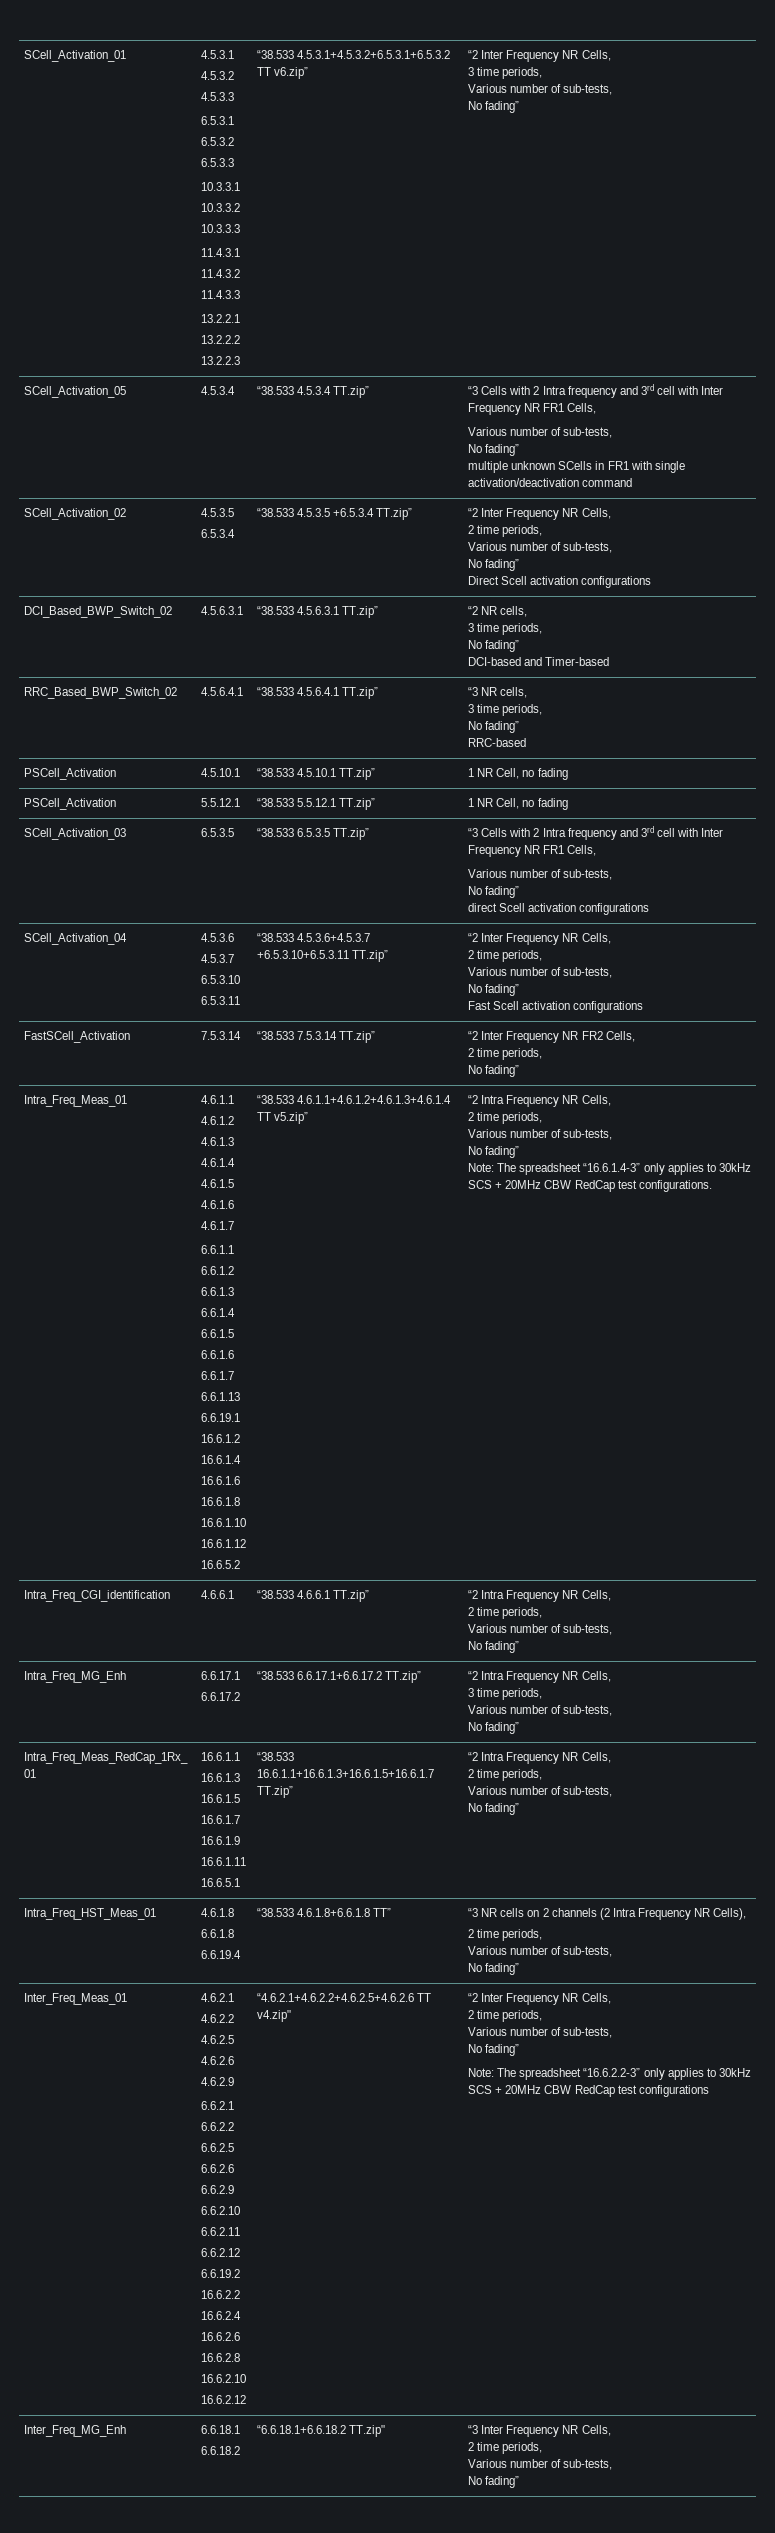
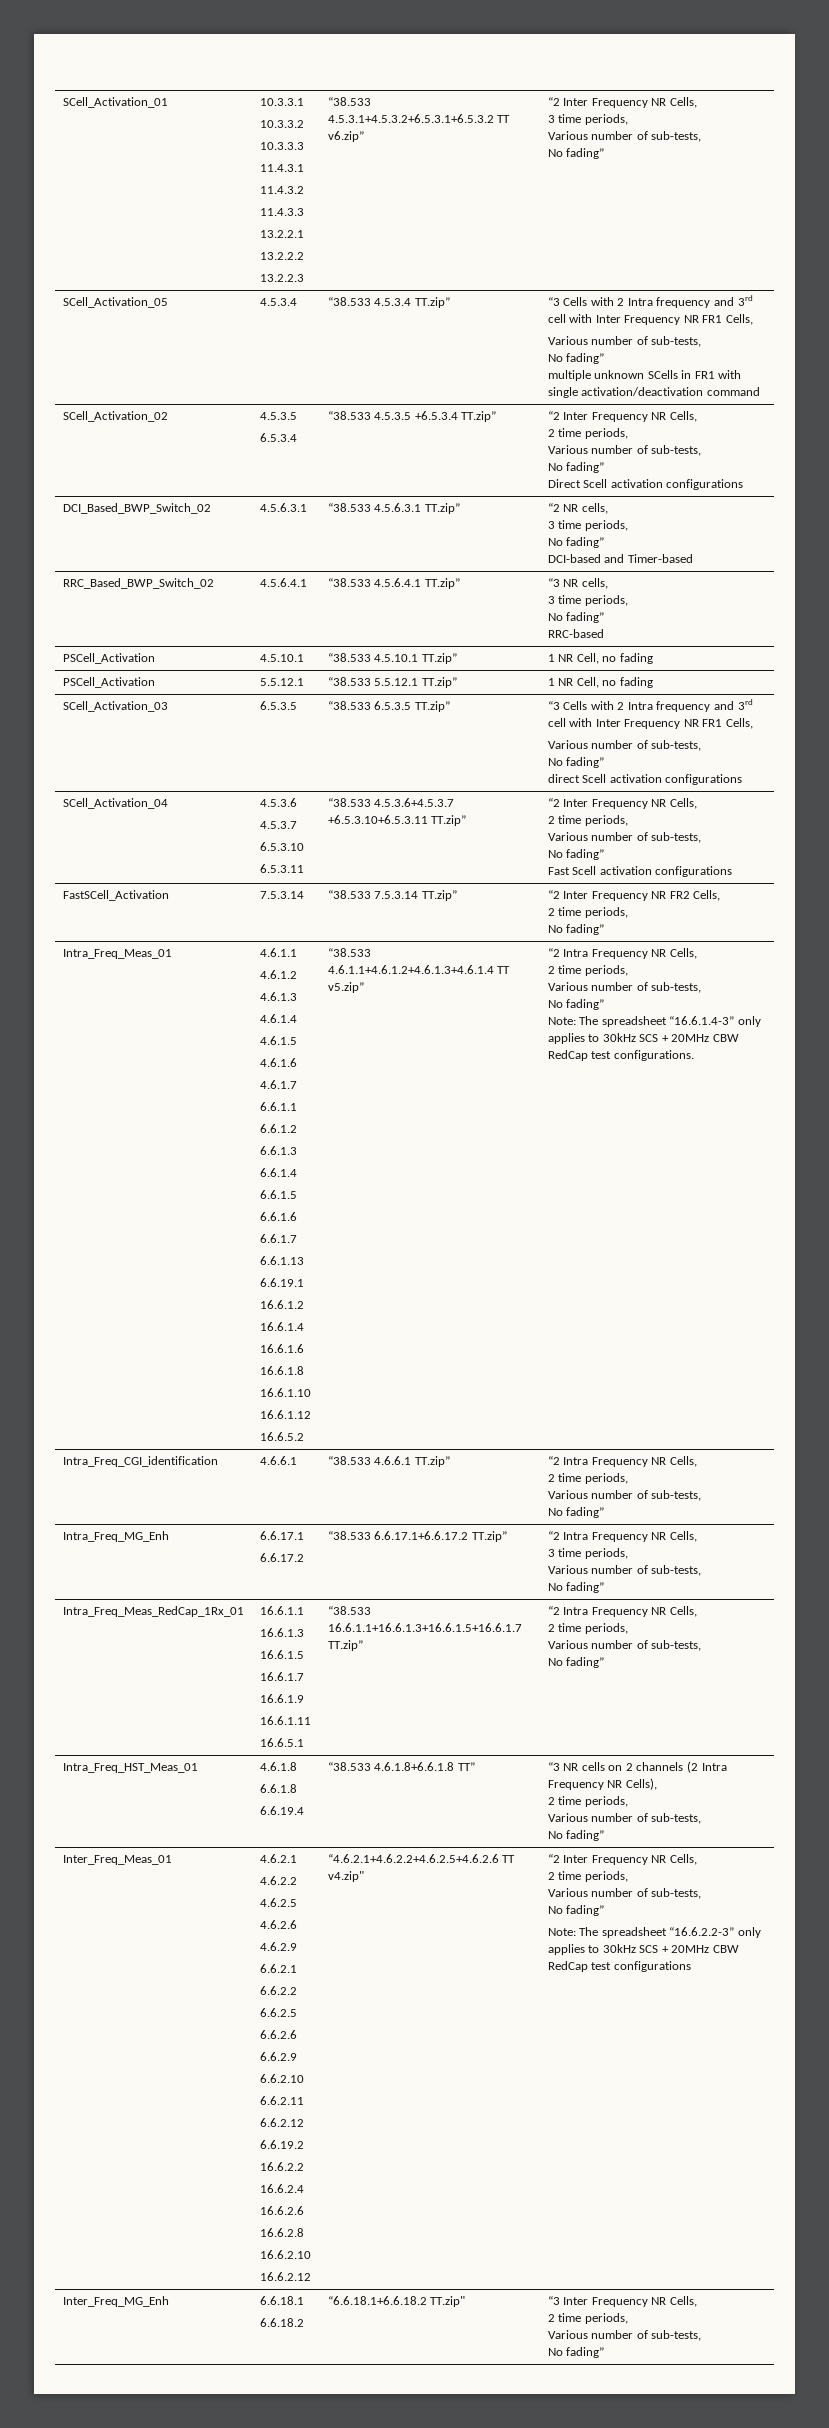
- SCell_Activation_01 | 4.5.3.1
- 4.5.3.2
- 4.5.3.3
- 6.5.3.1
- 6.5.3.2
- 6.5.3.3
- 10.3.3.1
+ SCell_Activation_01 | 10.3.3.1

